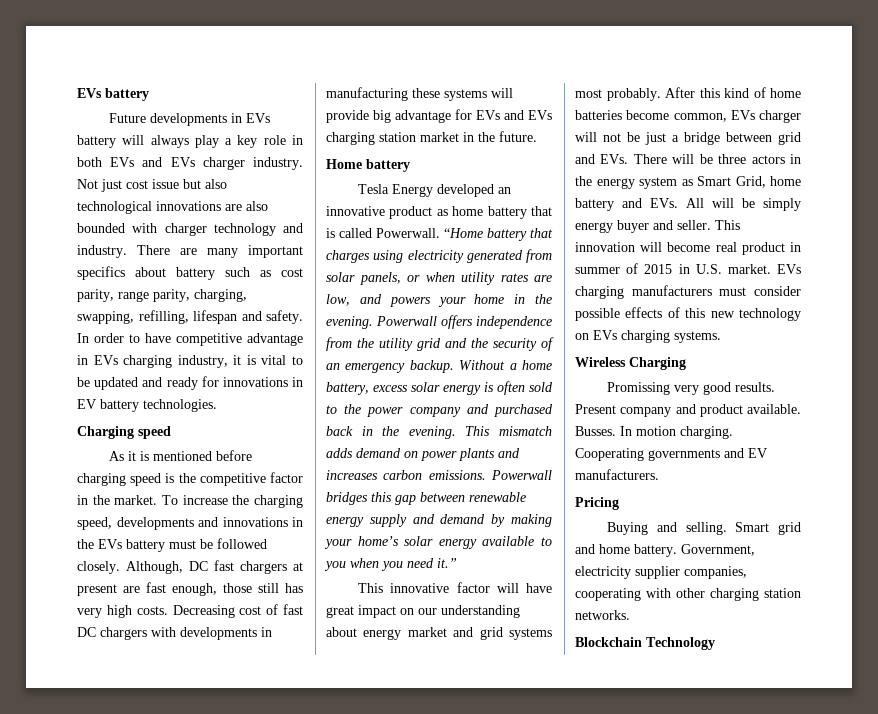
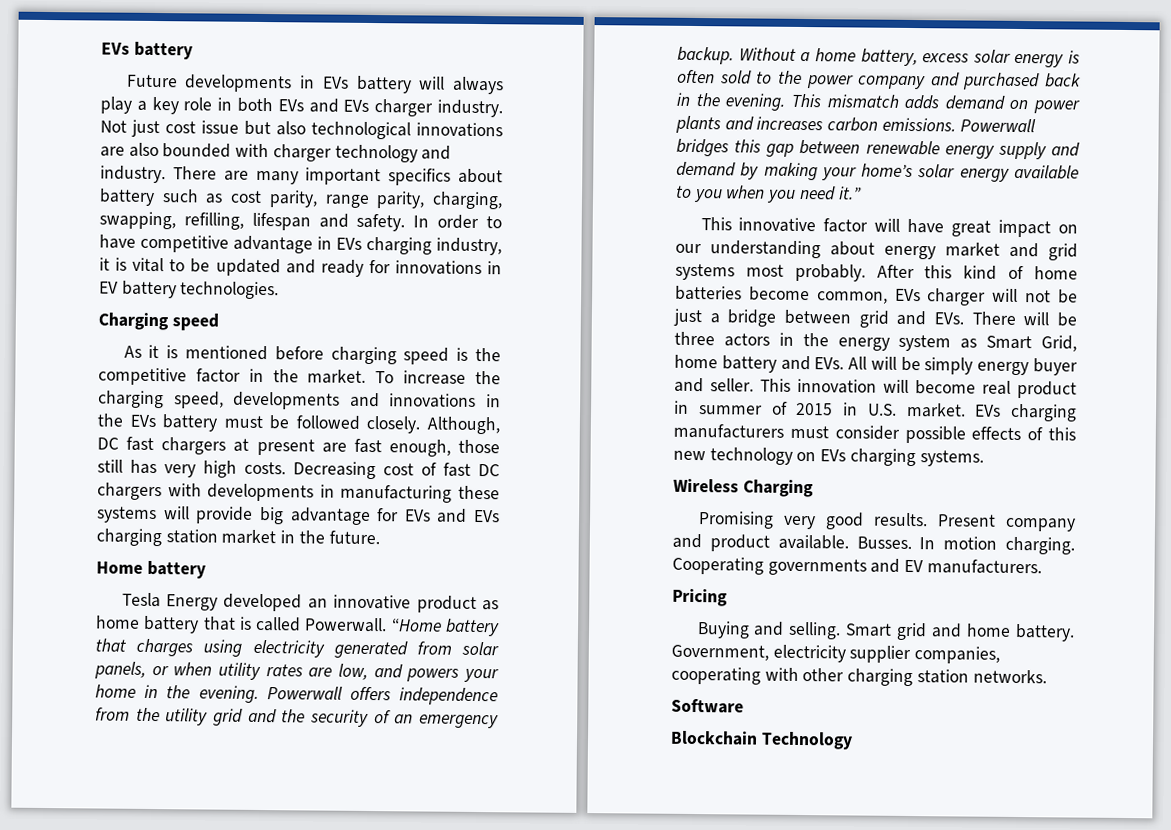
- Promissing very good results.
+ Promising very good results.
+ Software

